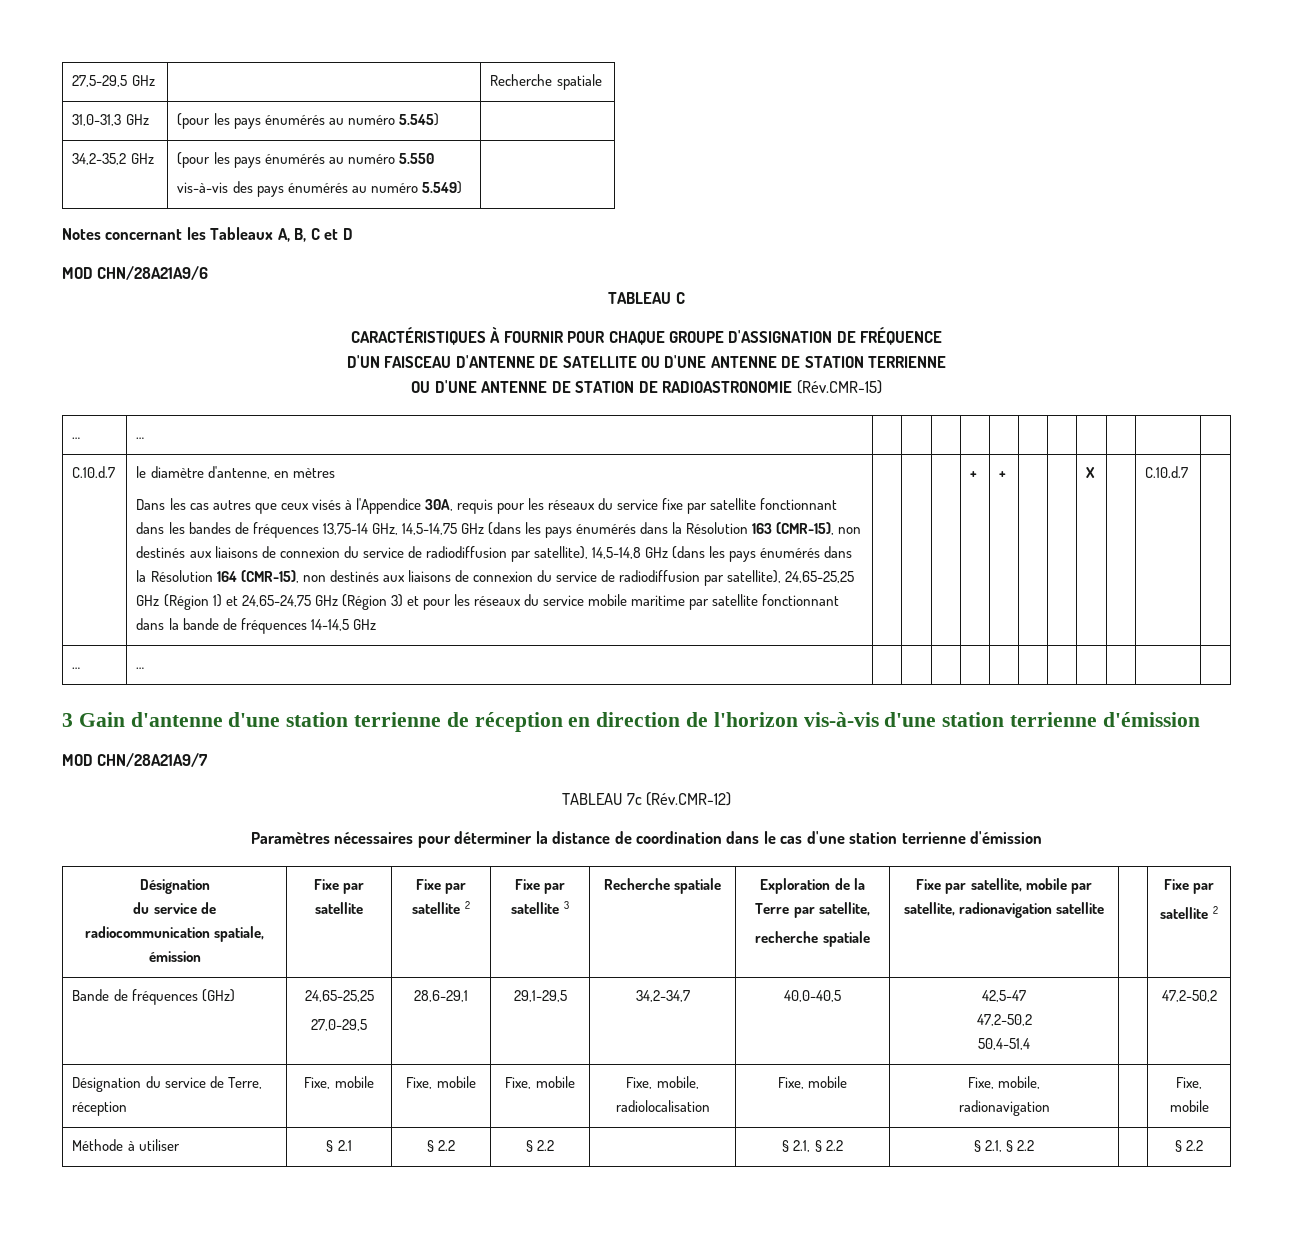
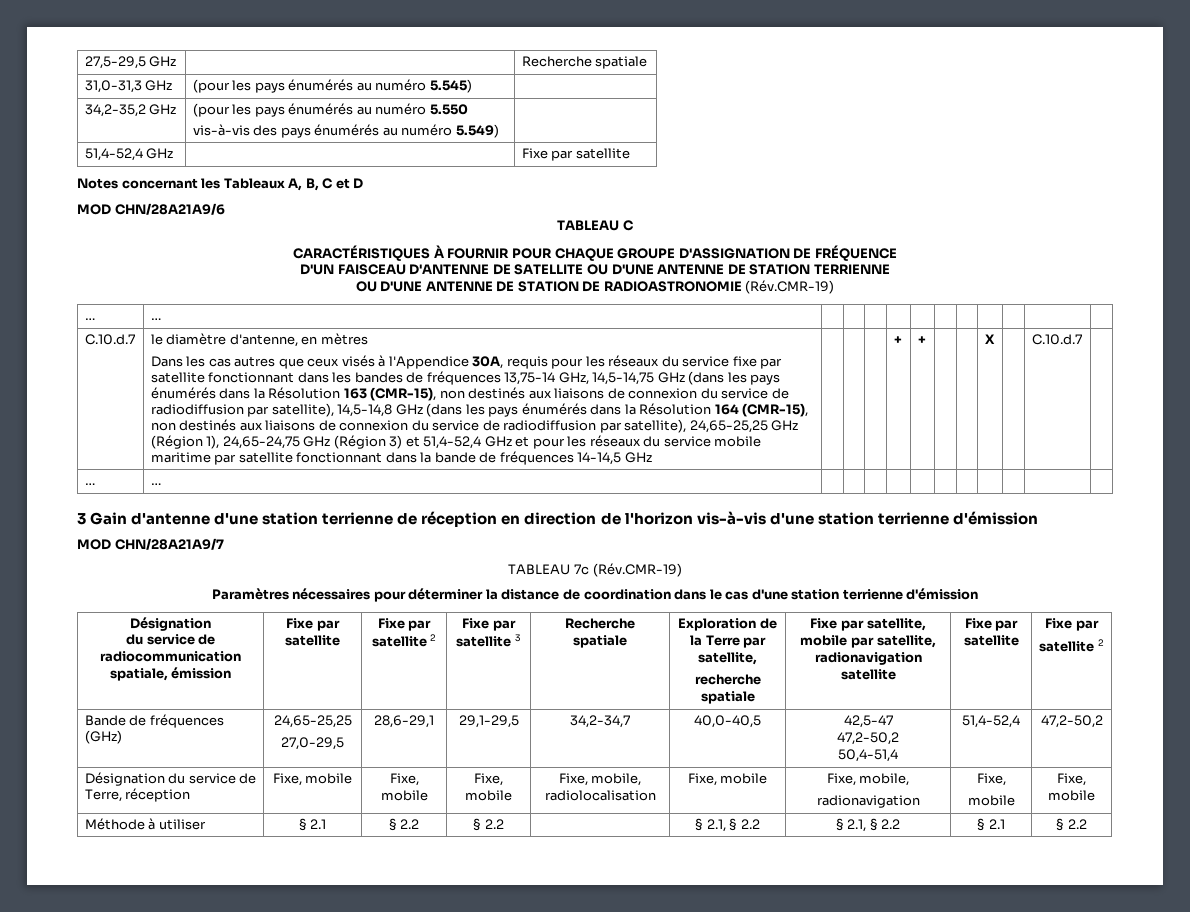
+ 51,4-52,4 GHz | | Fixe par satellite
- OU D'UNE ANTENNE DE STATION DE RADIOASTRONOMIE (Rév.CMR-15)
+ OU D'UNE ANTENNE DE STATION DE RADIOASTRONOMIE (Rév.CMR-19)
- Dans les cas autres que ceux visés à l'Appendice 30A, requis pour les réseaux du service fixe par satellite fonctionnant dans les bandes de fréquences 13,75-14 GHz, 14,5-14,75 GHz (dans les pays énumérés dans la Résolution 163 (CMR-15), non destinés aux liaisons de connexion du service de radiodiffusion par satellite), 14,5-14,8 GHz (dans les pays énumérés dans la Résolution 164 (CMR-15), non destinés aux liaisons de connexion du service de radiodiffusion par satellite), 24,65-25,25 GHz (Région 1) et 24,65-24,75 GHz (Région 3) et pour les réseaux du service mobile maritime par satellite fonctionnant dans la bande de fréquences 14-14,5 GHz
+ Dans les cas autres que ceux visés à l'Appendice 30A, requis pour les réseaux du service fixe par satellite fonctionnant dans les bandes de fréquences 13,75-14 GHz, 14,5-14,75 GHz (dans les pays énumérés dans la Résolution 163 (CMR-15), non destinés aux liaisons de connexion du service de radiodiffusion par satellite), 14,5-14,8 GHz (dans les pays énumérés dans la Résolution 164 (CMR-15), non destinés aux liaisons de connexion du service de radiodiffusion par satellite), 24,65-25,25 GHz (Région 1), 24,65-24,75 GHz (Région 3) et 51,4-52,4 GHz et pour les réseaux du service mobile maritime par satellite fonctionnant dans la bande de fréquences 14-14,5 GHz
- TABLEAU 7c (Rév.CMR-12)
+ TABLEAU 7c (Rév.CMR-19)
- Fixe par satellite, mobile par satellite, radionavigation satellite
+ Fixe par satellite, mobile par satellite, radionavigation satellite | Fixe par satellite
  Bande de fréquences (GHz) | 24,65-25,25
  27,0-29,5 | 28,6-29,1 | 29,1-29,5 | 34,2-34,7 | 40,0-40,5 | 42,5-47
  47,2-50,2
- 50,4-51,4 | | 47,2-50,2
+ 50,4-51,4 | 51,4-52,4 | 47,2-50,2
  Désignation du service de Terre, réception | Fixe, mobile | Fixe, mobile | Fixe, mobile | Fixe, mobile, radiolocalisation | Fixe, mobile | Fixe, mobile,
- radionavigation | | Fixe, mobile
+ radionavigation | Fixe,
+ mobile | Fixe, mobile
- Méthode à utiliser | § 2.1 | § 2.2 | § 2.2 | | § 2.1, § 2.2 | § 2.1, § 2.2 | | § 2.2
+ Méthode à utiliser | § 2.1 | § 2.2 | § 2.2 | | § 2.1, § 2.2 | § 2.1, § 2.2 | § 2.1 | § 2.2

